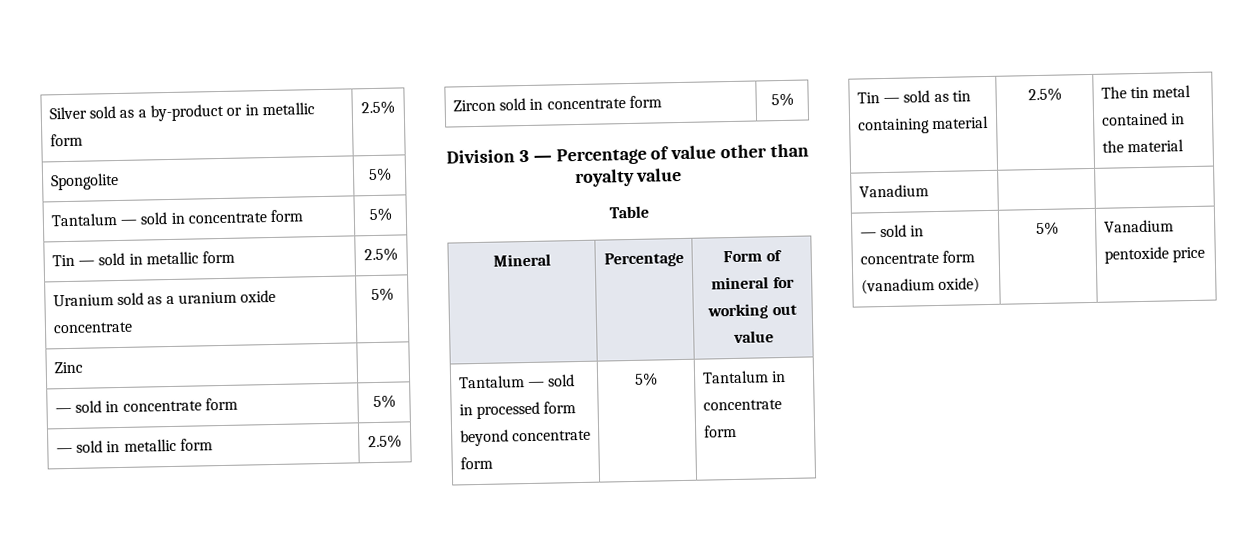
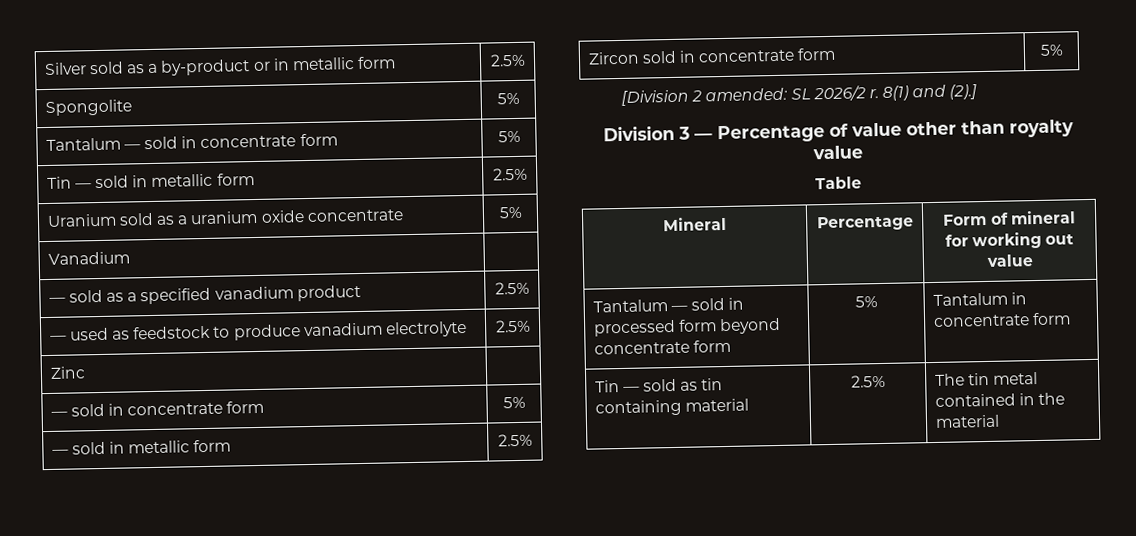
+ Vanadium |
+ — sold as a specified vanadium product | 2.5%
+ — used as feedstock to produce vanadium electrolyte | 2.5%
+ [Division 2 amended: SL 2026/2 r. 8(1) and (2).]
- Vanadium | |
- — sold in concentrate form (vanadium oxide) | 5% | Vanadium pentoxide price

